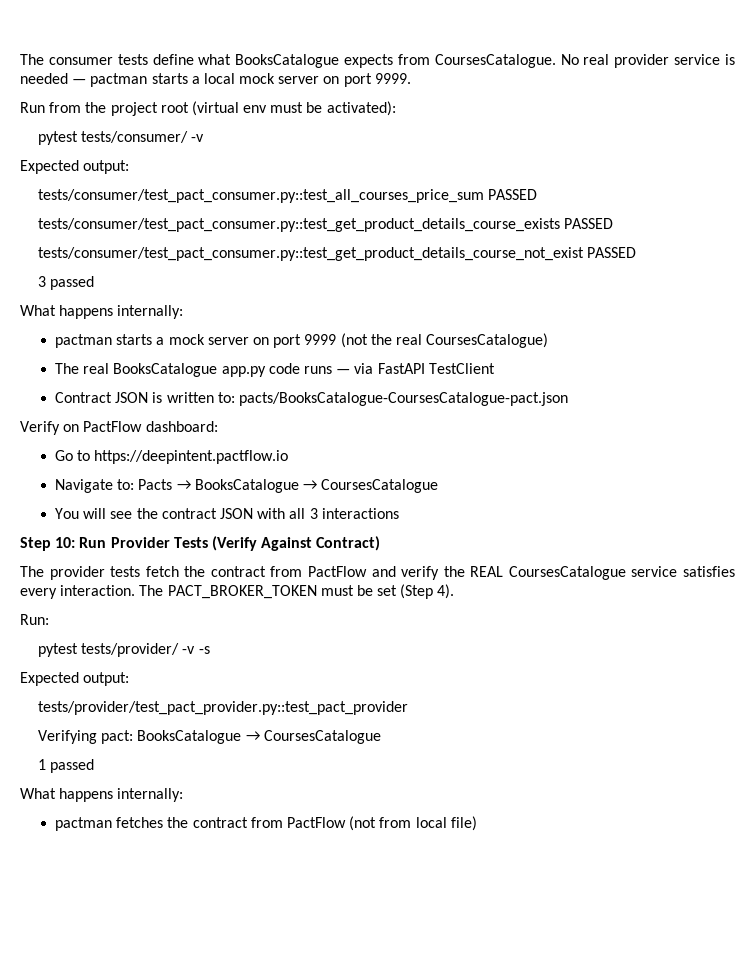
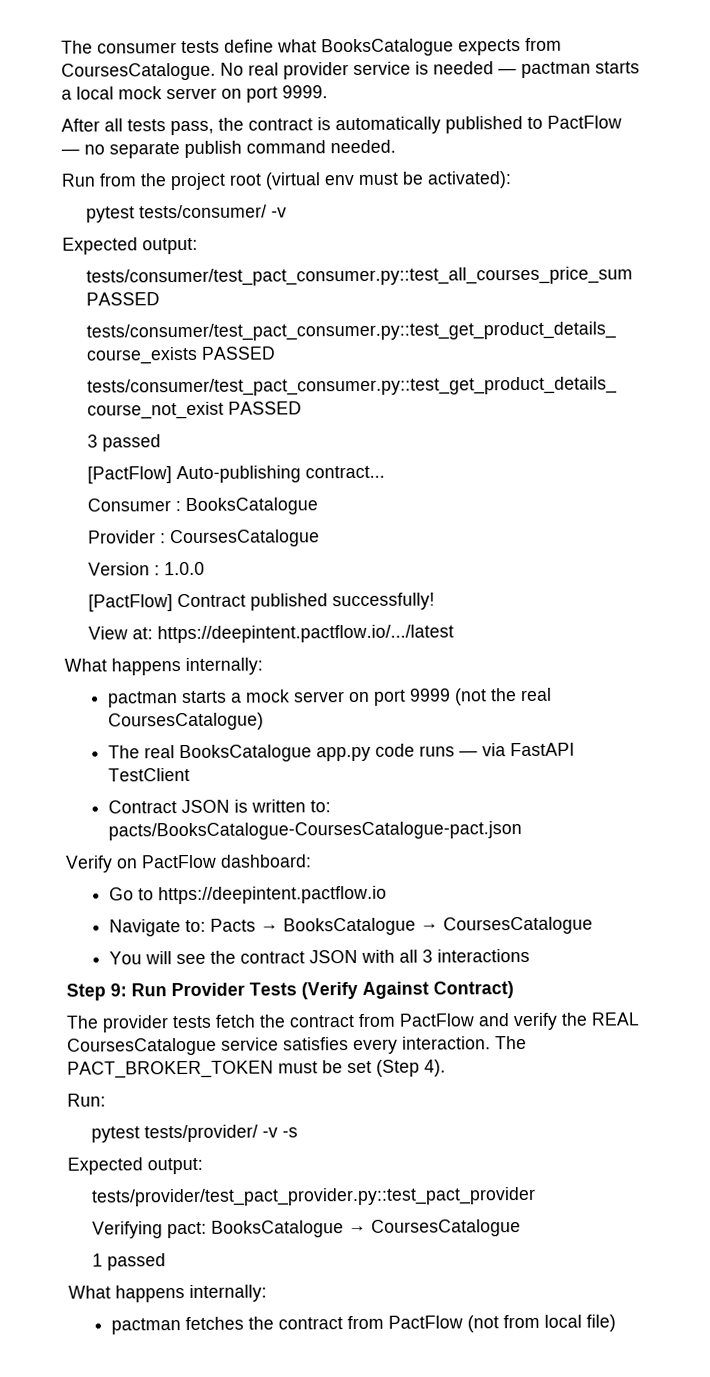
+ After all tests pass, the contract is automatically published to PactFlow — no separate publish command needed.
+ [PactFlow] Auto-publishing contract...
+ Consumer : BooksCatalogue
+ Provider : CoursesCatalogue
+ Version : 1.0.0
+ [PactFlow] Contract published successfully!
+ View at: https://deepintent.pactflow.io/.../latest
- Step 10: Run Provider Tests (Verify Against Contract)
+ Step 9: Run Provider Tests (Verify Against Contract)

